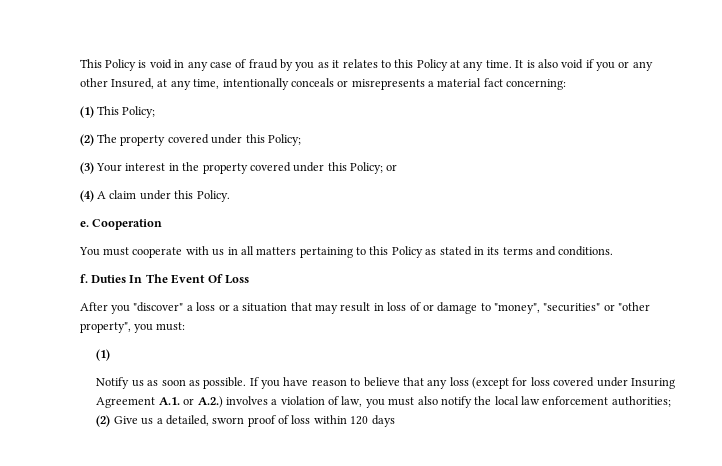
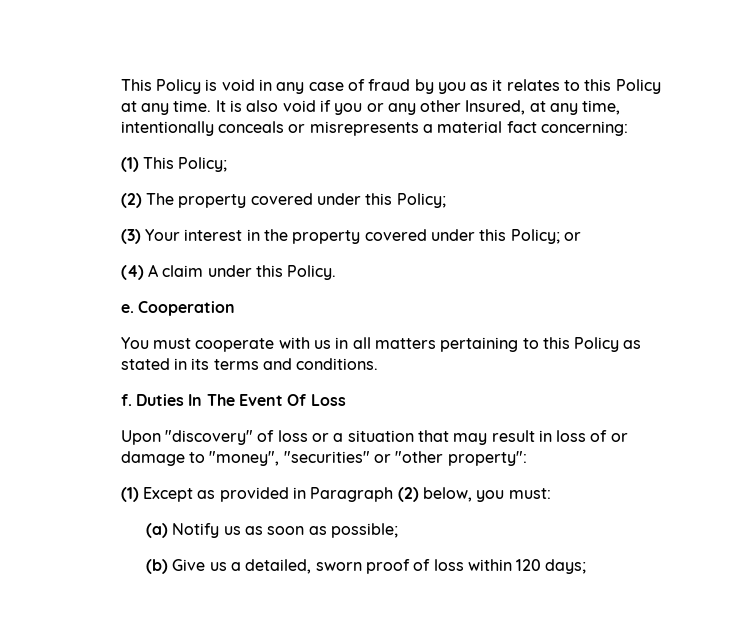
- After you "discover" a loss or a situation that may result in loss of or damage to "money", "securities" or "other property", you must:
- (1)
- Notify us as soon as possible. If you have reason to believe that any loss (except for loss covered under Insuring Agreement A.1. or A.2.) involves a violation of law, you must also notify the local law enforcement authorities; (2) Give us a detailed, sworn proof of loss within 120 days
+ Upon "discovery" of loss or a situation that may result in loss of or damage to "money", "securities" or "other property":
+ (1) Except as provided in Paragraph (2) below, you must:
+ (a) Notify us as soon as possible;
+ (b) Give us a detailed, sworn proof of loss within 120 days;

